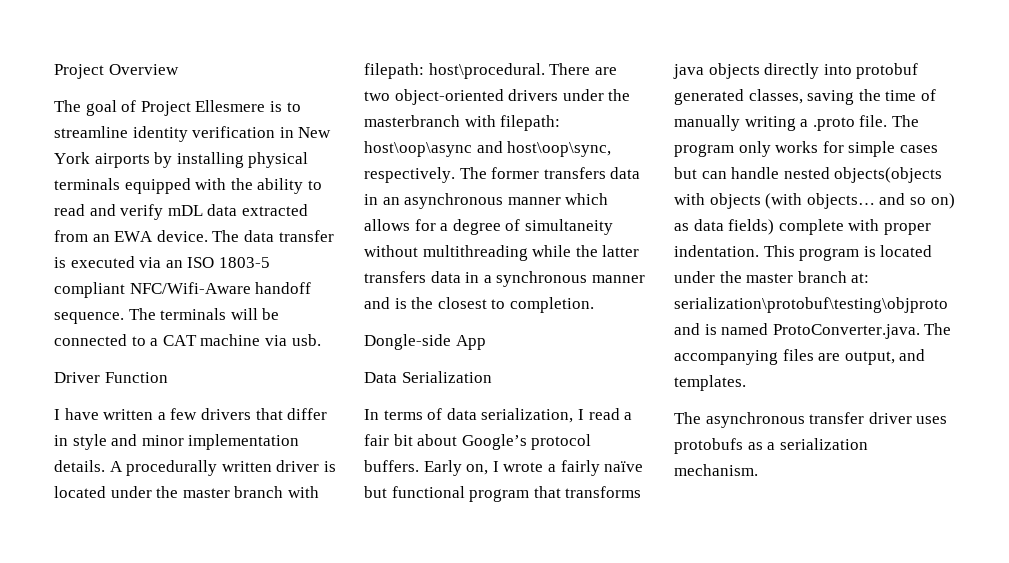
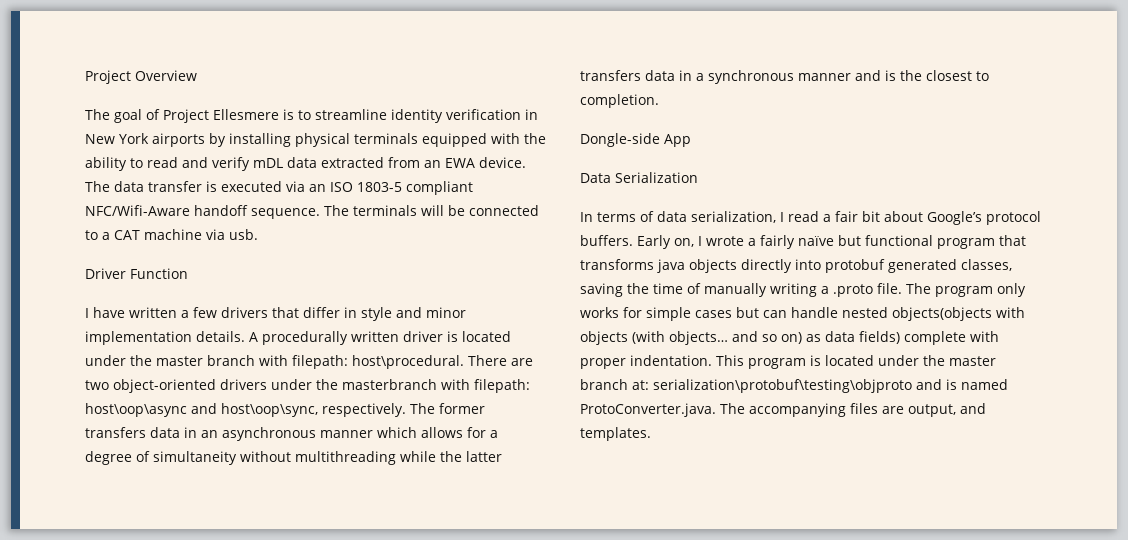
- The asynchronous transfer driver uses protobufs as a serialization mechanism.

